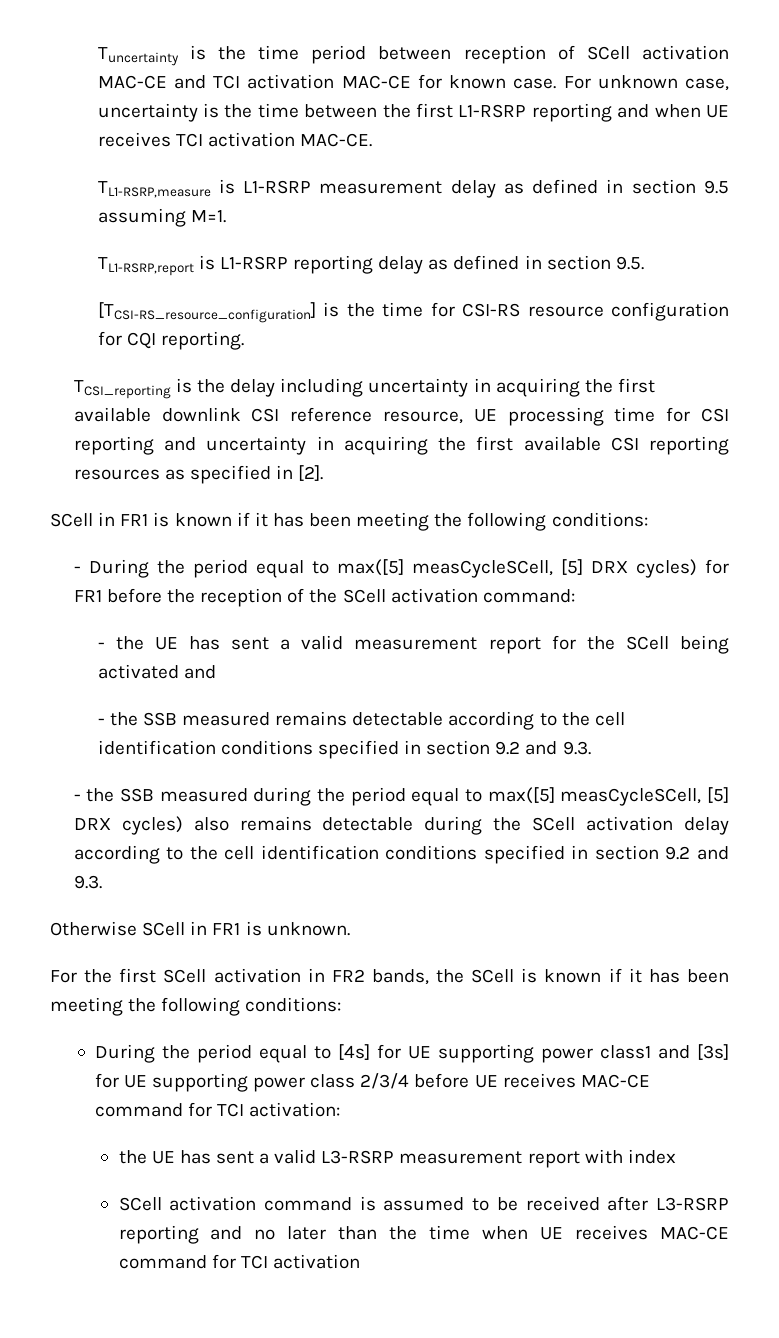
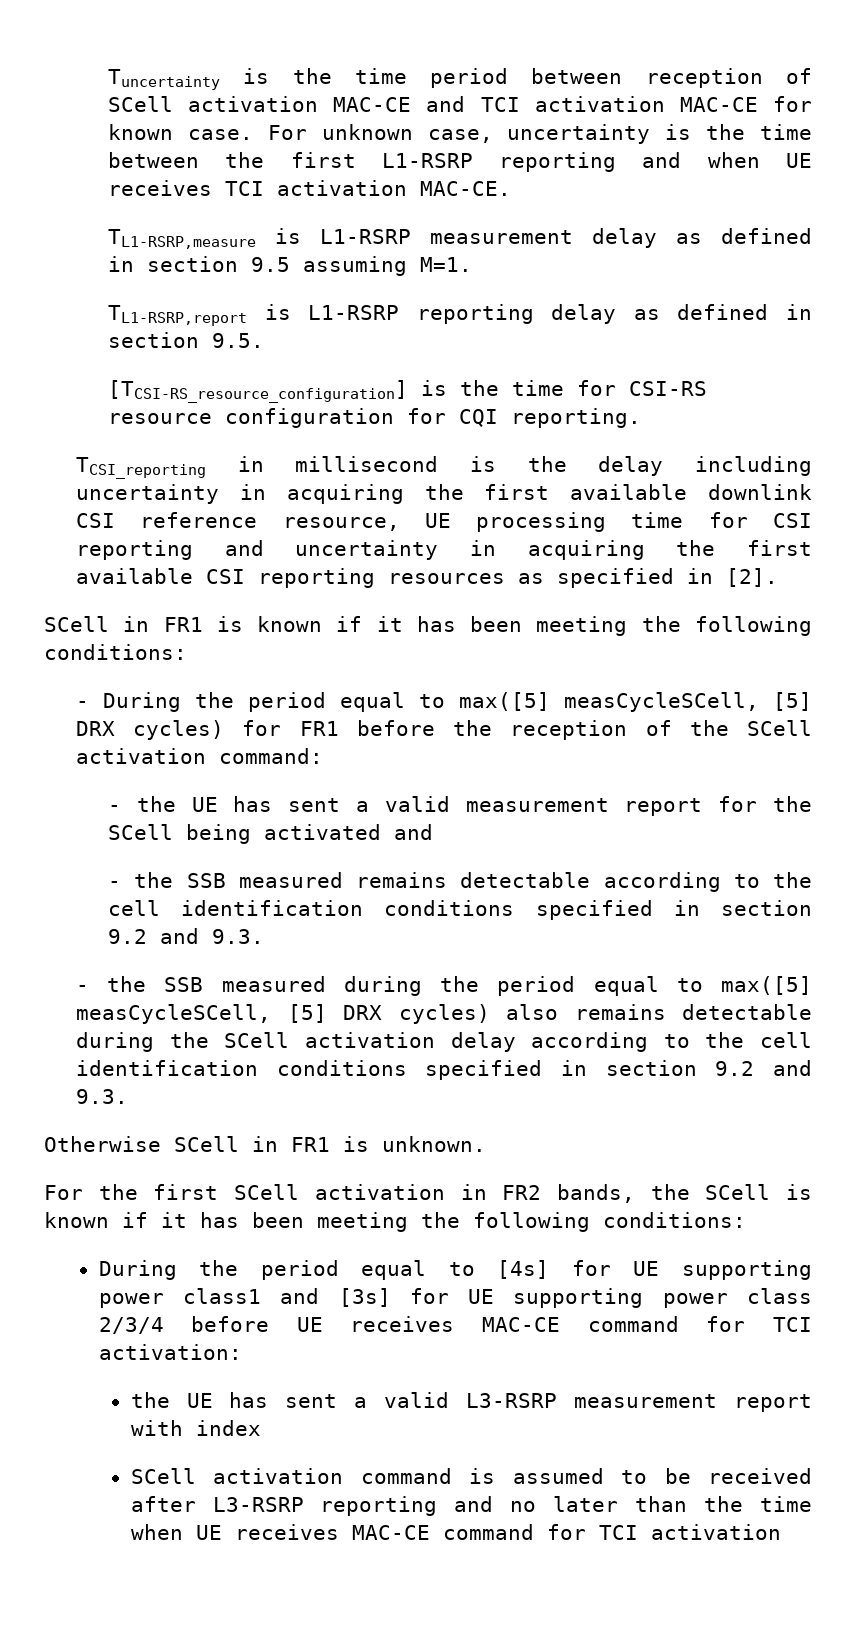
- TCSI_reporting is the delay including uncertainty in acquiring the first available downlink CSI reference resource, UE processing time for CSI reporting and uncertainty in acquiring the first available CSI reporting resources as specified in [2].
+ TCSI_reporting in millisecond is the delay including uncertainty in acquiring the first available downlink CSI reference resource, UE processing time for CSI reporting and uncertainty in acquiring the first available CSI reporting resources as specified in [2].

